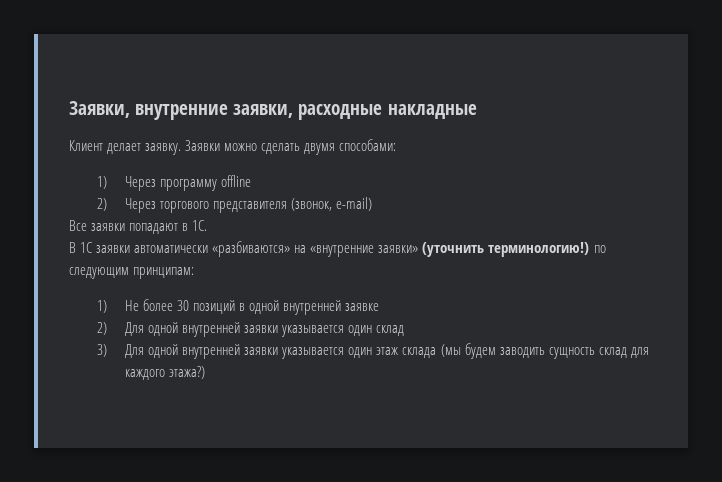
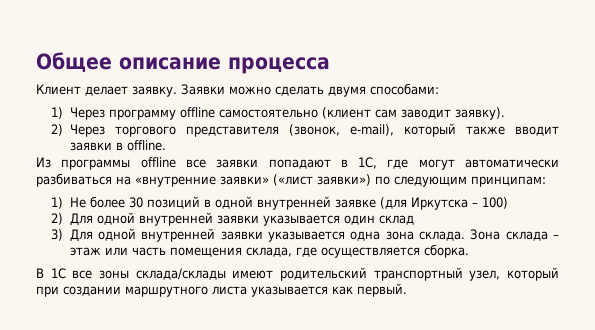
- Заявки, внутренние заявки, расходные накладные
+ Общее описание процесса
- 1) Через программу offline
+ 1) Через программу offline самостоятельно (клиент сам заводит заявку).
- 2) Через торгового представителя (звонок, e-mail)
- Все заявки попадают в 1С.
- В 1С заявки автоматически «разбиваются» на «внутренние заявки» (уточнить терминологию!) по следующим принципам:
+ 2) Через торгового представителя (звонок, e-mail), который также вводит заявки в offline.
+ Из программы offline все заявки попадают в 1С, где могут автоматически разбиваться на «внутренние заявки» («лист заявки») по следующим принципам:
- 1) Не более 30 позиций в одной внутренней заявке
+ 1) Не более 30 позиций в одной внутренней заявке (для Иркутска – 100)
- 3) Для одной внутренней заявки указывается один этаж склада (мы будем заводить сущность склад для каждого этажа?)
+ 3) Для одной внутренней заявки указывается одна зона склада. Зона склада – этаж или часть помещения склада, где осуществляется сборка.
+ В 1С все зоны склада/склады имеют родительский транспортный узел, который при создании маршрутного листа указывается как первый.

